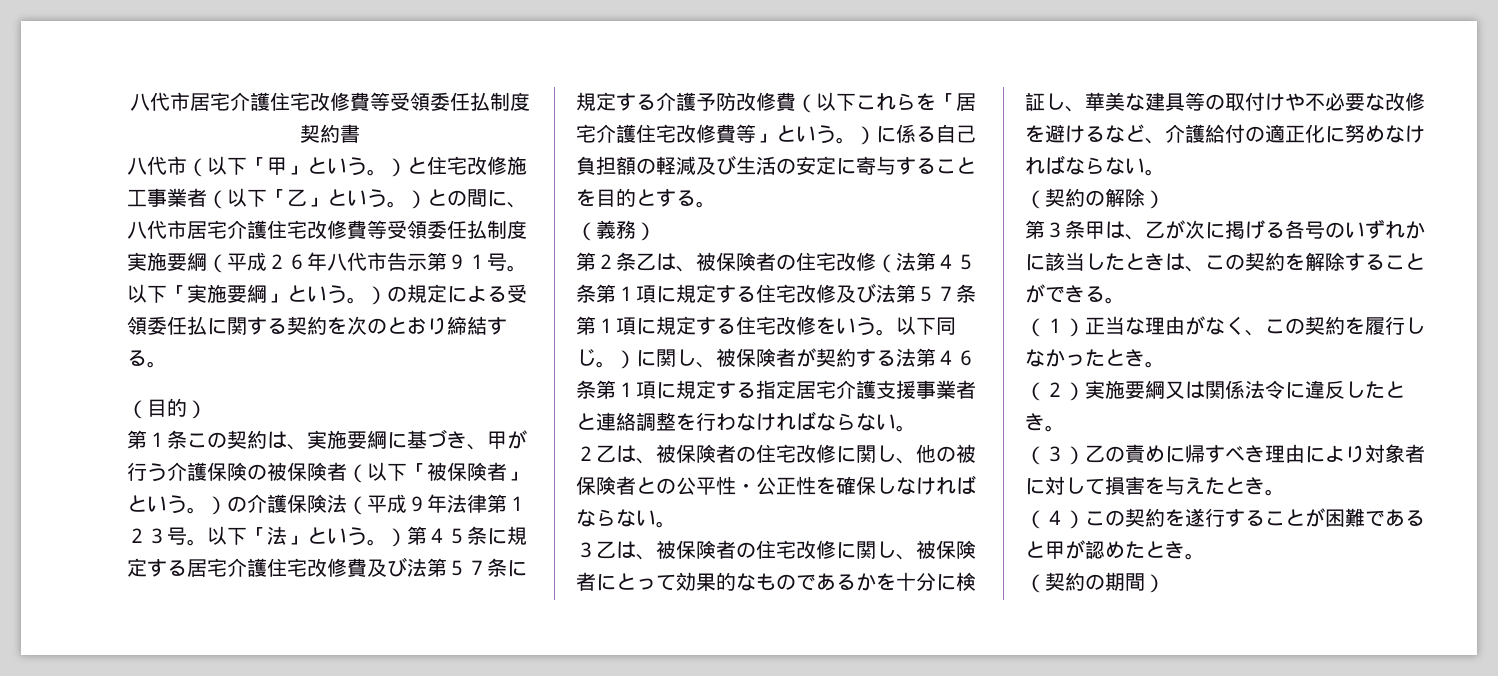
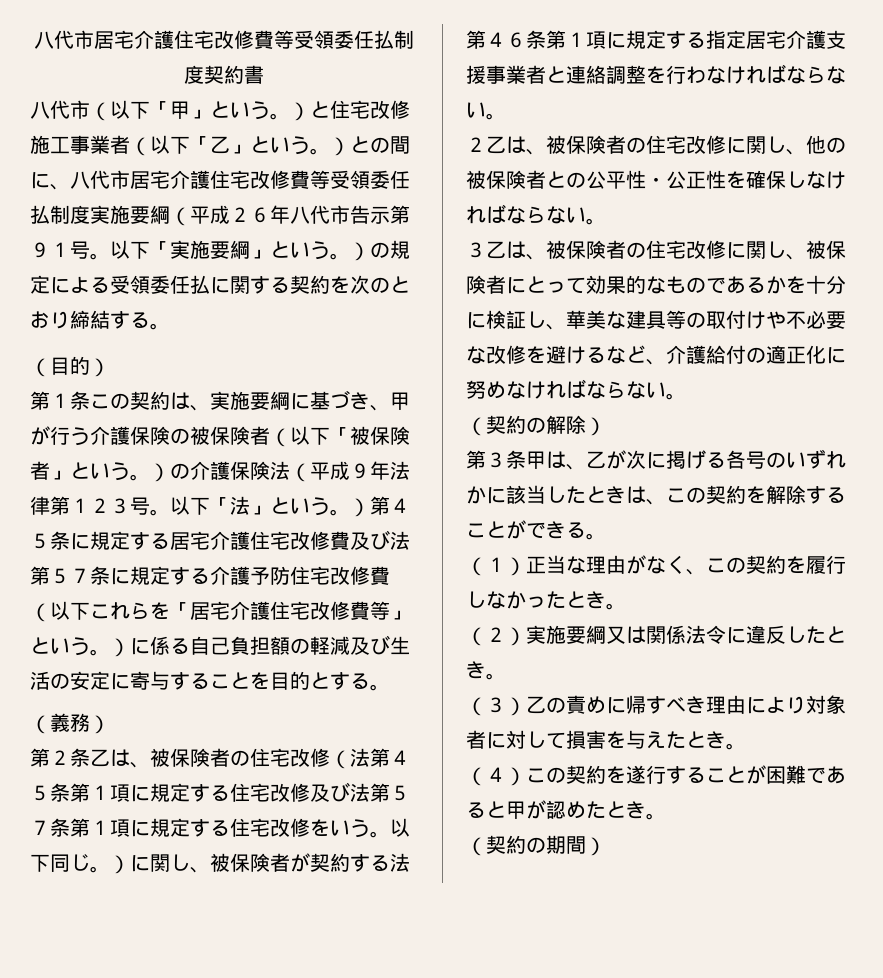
- 以下「法」という。）第４５条に規定する居宅介護住宅改修費及び法第５７条に規定する介護予防改修費（以下これらを「居宅介護住宅改修費等」という。）に係る自己負担額の軽減及び生活の安定に寄与することを目的とする。
+ 以下「法」という。）第４５条に規定する居宅介護住宅改修費及び法第５７条に規定する介護予防住宅改修費（以下これらを「居宅介護住宅改修費等」という。）に係る自己負担額の軽減及び生活の安定に寄与することを目的とする。

